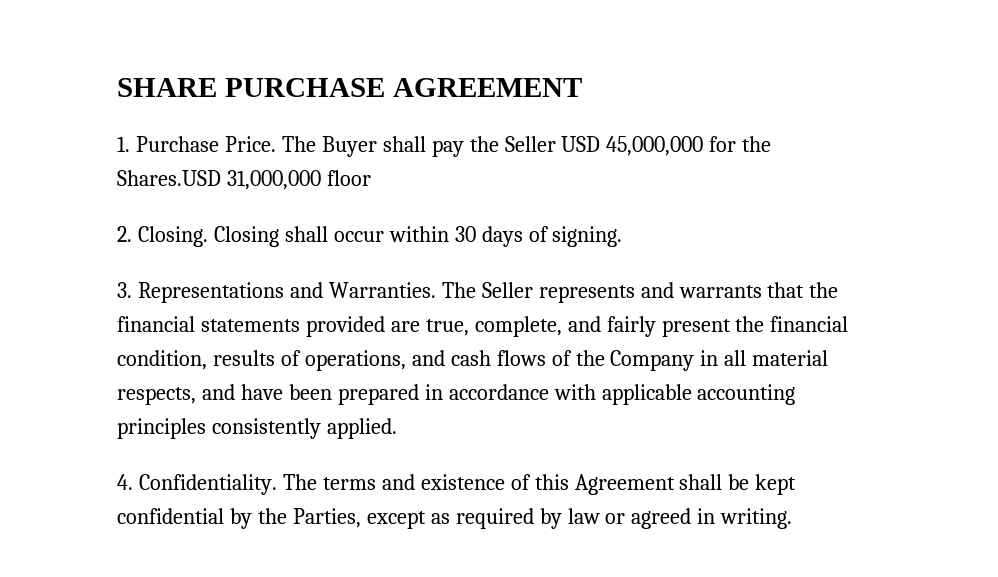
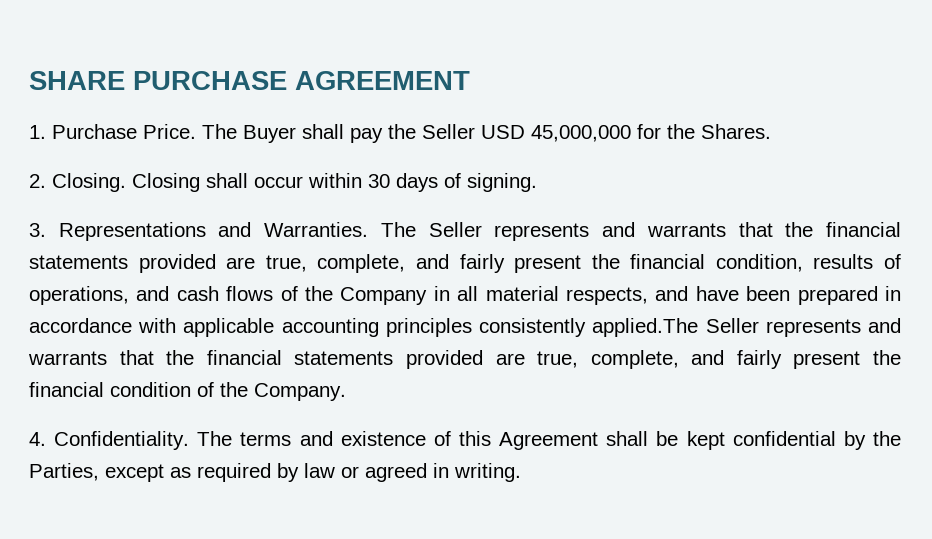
- The Buyer shall pay the Seller USD 45,000,000 for the Shares.USD 31,000,000 floor
+ The Buyer shall pay the Seller USD 45,000,000 for the Shares.
- The Seller represents and warrants that the financial statements provided are true, complete, and fairly present the financial condition, results of operations, and cash flows of the Company in all material respects, and have been prepared in accordance with applicable accounting principles consistently applied.
+ The Seller represents and warrants that the financial statements provided are true, complete, and fairly present the financial condition, results of operations, and cash flows of the Company in all material respects, and have been prepared in accordance with applicable accounting principles consistently applied.The Seller represents and warrants that the financial statements provided are true, complete, and fairly present the financial condition of the Company.

